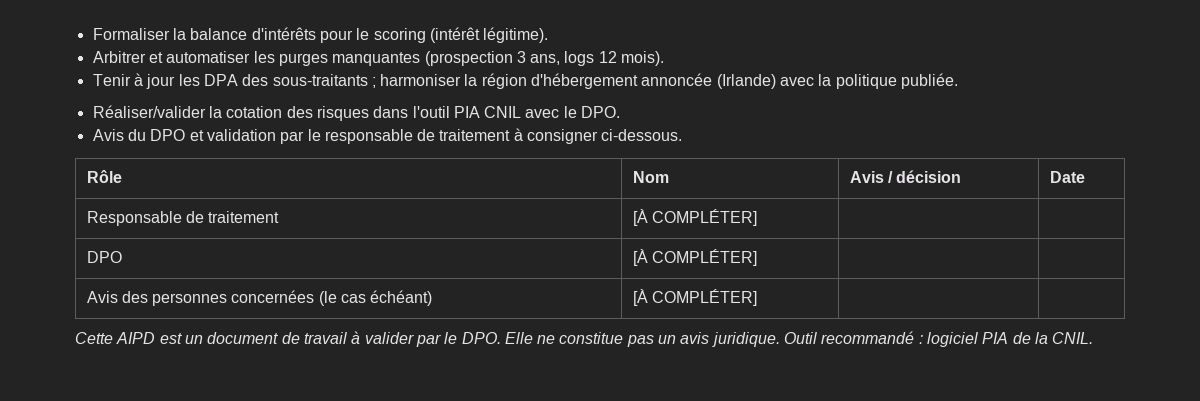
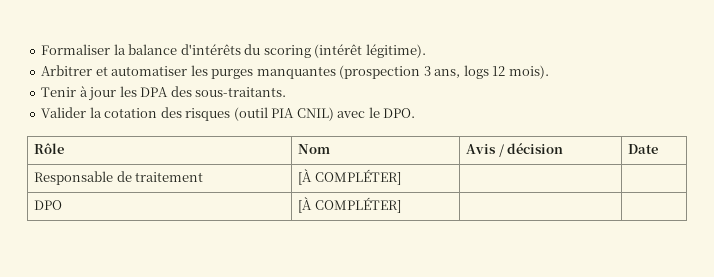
- Formaliser la balance d'intérêts pour le scoring (intérêt légitime).
+ Formaliser la balance d'intérêts du scoring (intérêt légitime).
- Tenir à jour les DPA des sous-traitants ; harmoniser la région d'hébergement annoncée (Irlande) avec la politique publiée.
- Réaliser/valider la cotation des risques dans l'outil PIA CNIL avec le DPO.
- Avis du DPO et validation par le responsable de traitement à consigner ci-dessous.
+ Tenir à jour les DPA des sous-traitants.
+ Valider la cotation des risques (outil PIA CNIL) avec le DPO.
- Avis des personnes concernées (le cas échéant) | [À COMPLÉTER] | |
- Cette AIPD est un document de travail à valider par le DPO. Elle ne constitue pas un avis juridique. Outil recommandé : logiciel PIA de la CNIL.

